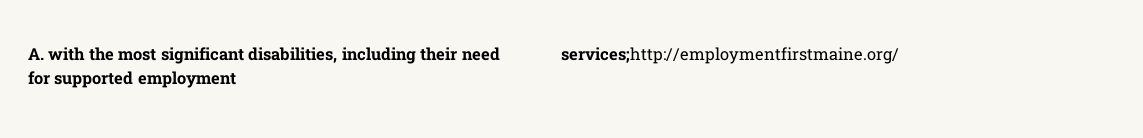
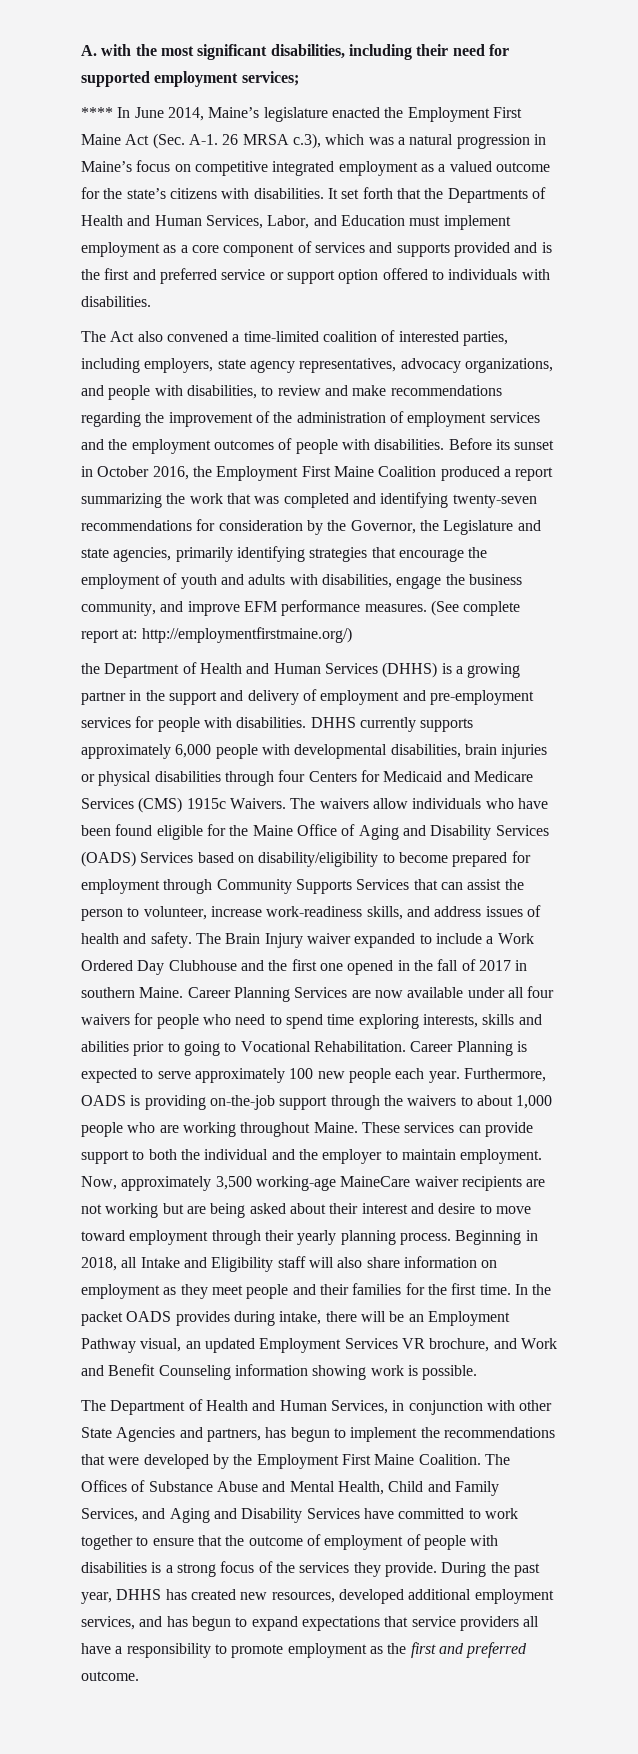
- A. with the most significant disabilities, including their need for supported employment services;http://employmentfirstmaine.org/
+ A. with the most significant disabilities, including their need for supported employment services;
+ **** In June 2014, Maine’s legislature enacted the Employment First Maine Act (Sec. A-1. 26 MRSA c.3), which was a natural progression in Maine’s focus on competitive integrated employment as a valued outcome for the state’s citizens with disabilities. It set forth that the Departments of Health and Human Services, Labor, and Education must implement employment as a core component of services and supports provided and is the first and preferred service or support option offered to individuals with disabilities.
+ The Act also convened a time-limited coalition of interested parties, including employers, state agency representatives, advocacy organizations, and people with disabilities, to review and make recommendations regarding the improvement of the administration of employment services and the employment outcomes of people with disabilities. Before its sunset in October 2016, the Employment First Maine Coalition produced a report summarizing the work that was completed and identifying twenty-seven recommendations for consideration by the Governor, the Legislature and state agencies, primarily identifying strategies that encourage the employment of youth and adults with disabilities, engage the business community, and improve EFM performance measures. (See complete report at: http://employmentfirstmaine.org/)
+ the Department of Health and Human Services (DHHS) is a growing partner in the support and delivery of employment and pre-employment services for people with disabilities. DHHS currently supports approximately 6,000 people with developmental disabilities, brain injuries or physical disabilities through four Centers for Medicaid and Medicare Services (CMS) 1915c Waivers. The waivers allow individuals who have been found eligible for the Maine Office of Aging and Disability Services (OADS) Services based on disability/eligibility to become prepared for employment through Community Supports Services that can assist the person to volunteer, increase work-readiness skills, and address issues of health and safety. The Brain Injury waiver expanded to include a Work Ordered Day Clubhouse and the first one opened in the fall of 2017 in southern Maine. Career Planning Services are now available under all four waivers for people who need to spend time exploring interests, skills and abilities prior to going to Vocational Rehabilitation. Career Planning is expected to serve approximately 100 new people each year. Furthermore, OADS is providing on-the-job support through the waivers to about 1,000 people who are working throughout Maine. These services can provide support to both the individual and the employer to maintain employment. Now, approximately 3,500 working-age MaineCare waiver recipients are not working but are being asked about their interest and desire to move toward employment through their yearly planning process. Beginning in 2018, all Intake and Eligibility staff will also share information on employment as they meet people and their families for the first time. In the packet OADS provides during intake, there will be an Employment Pathway visual, an updated Employment Services VR brochure, and Work and Benefit Counseling information showing work is possible.
+ The Department of Health and Human Services, in conjunction with other State Agencies and partners, has begun to implement the recommendations that were developed by the Employment First Maine Coalition. The Offices of Substance Abuse and Mental Health, Child and Family Services, and Aging and Disability Services have committed to work together to ensure that the outcome of employment of people with disabilities is a strong focus of the services they provide. During the past year, DHHS has created new resources, developed additional employment services, and has begun to expand expectations that service providers all have a responsibility to promote employment as the first and preferred outcome.

